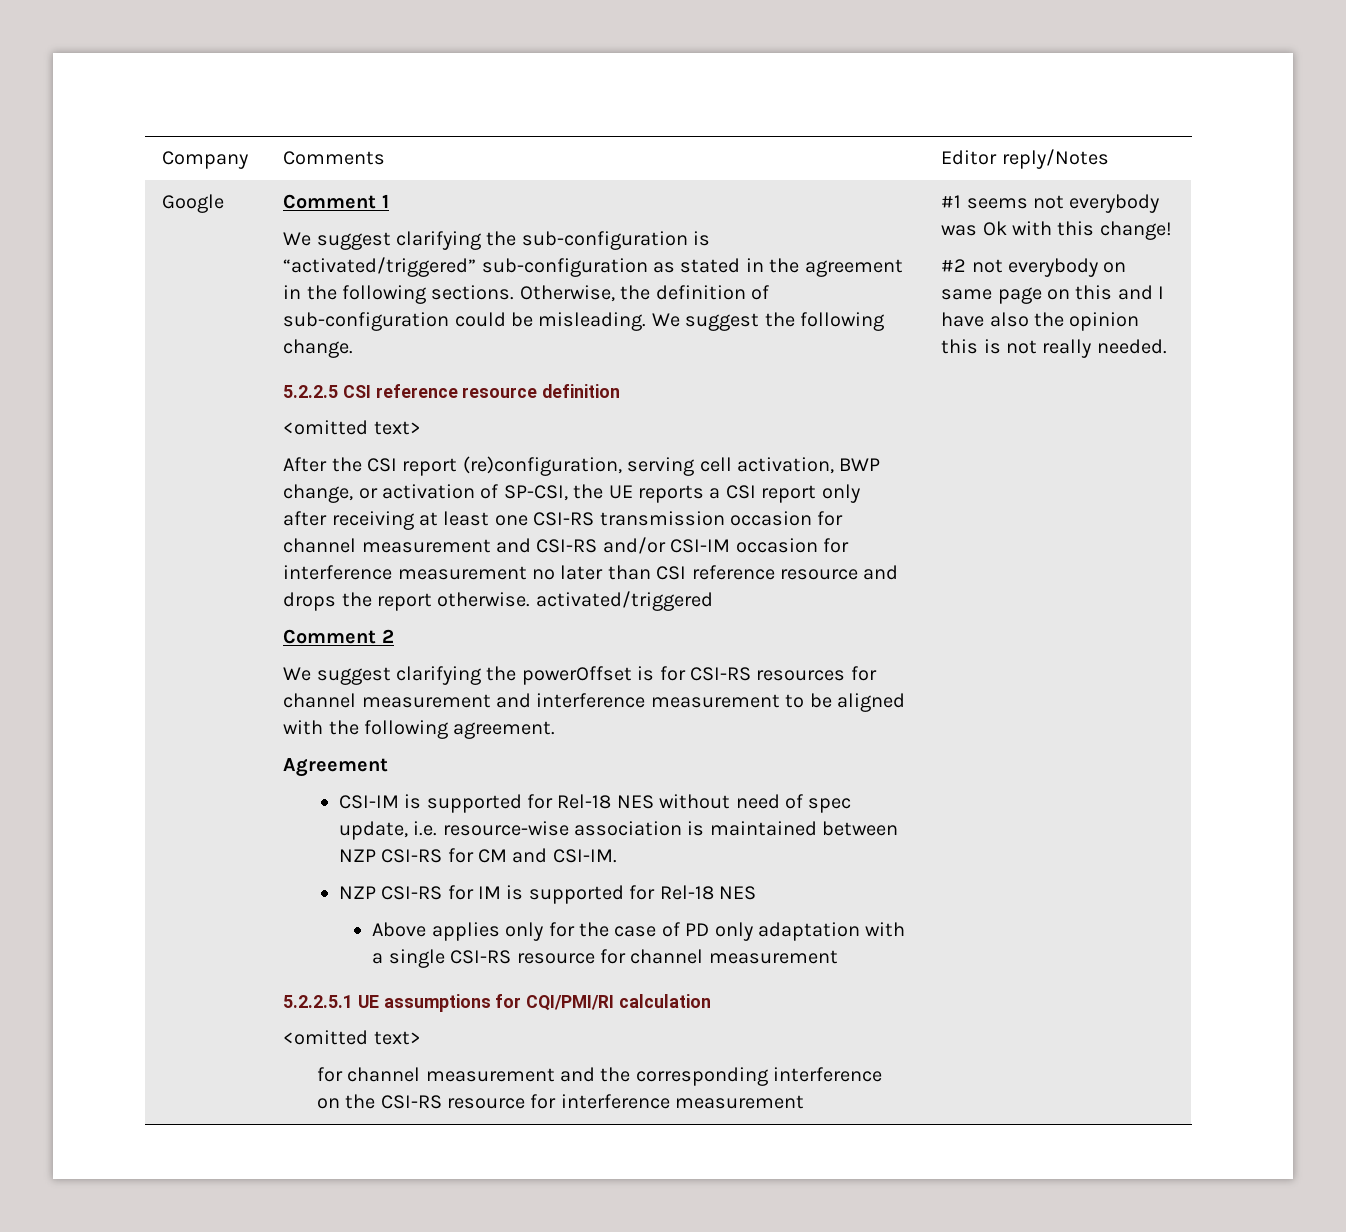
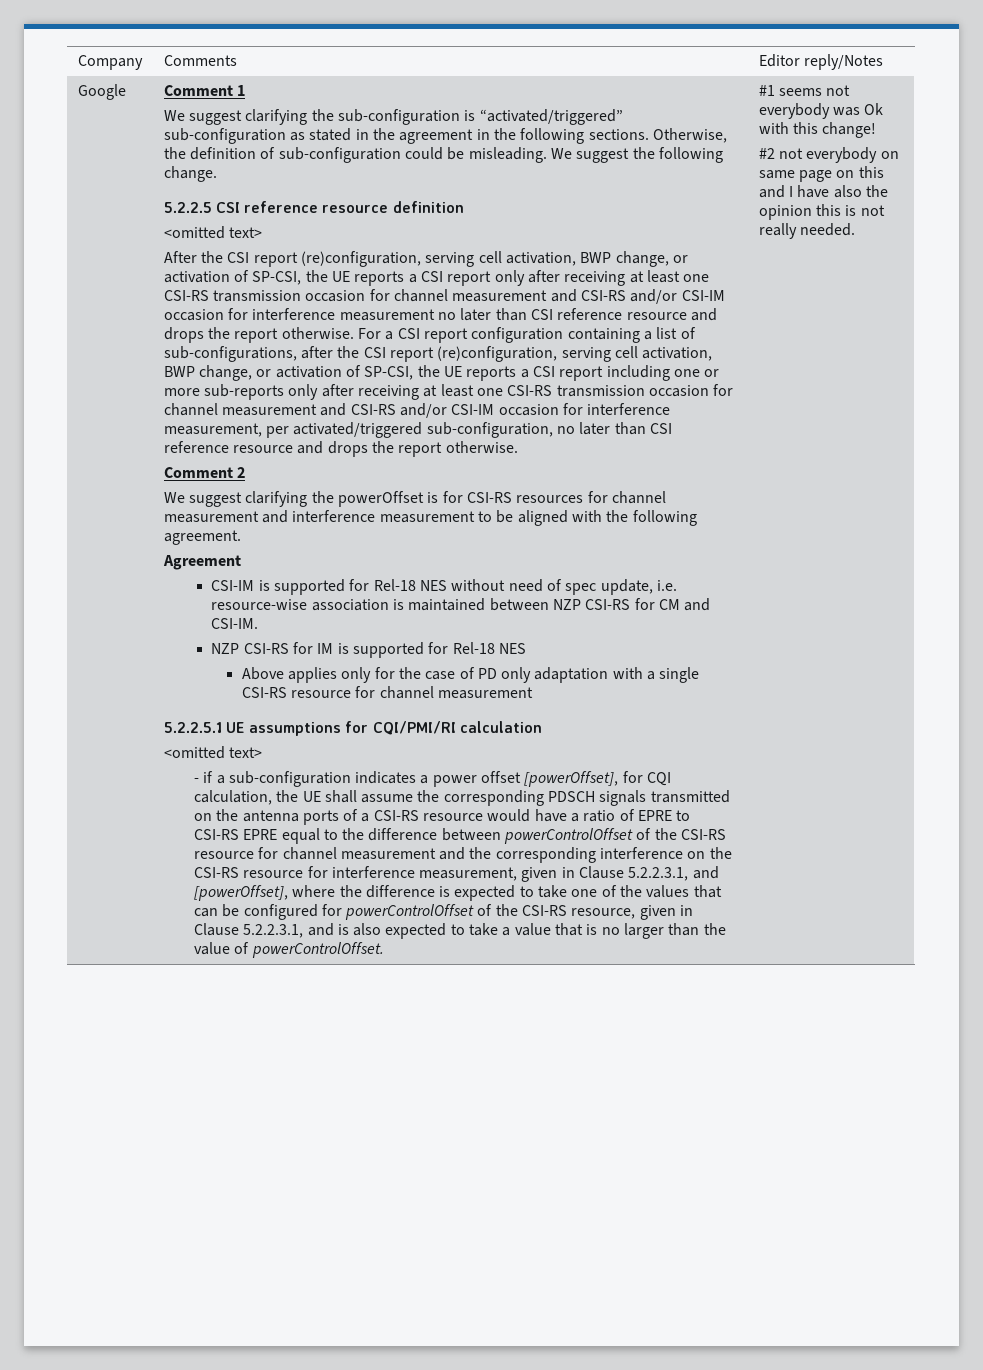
- After the CSI report (re)configuration, serving cell activation, BWP change, or activation of SP-CSI, the UE reports a CSI report only after receiving at least one CSI-RS transmission occasion for channel measurement and CSI-RS and/or CSI-IM occasion for interference measurement no later than CSI reference resource and drops the report otherwise. activated/triggered
+ After the CSI report (re)configuration, serving cell activation, BWP change, or activation of SP-CSI, the UE reports a CSI report only after receiving at least one CSI-RS transmission occasion for channel measurement and CSI-RS and/or CSI-IM occasion for interference measurement no later than CSI reference resource and drops the report otherwise. For a CSI report configuration containing a list of sub-configurations, after the CSI report (re)configuration, serving cell activation, BWP change, or activation of SP-CSI, the UE reports a CSI report including one or more sub-reports only after receiving at least one CSI-RS transmission occasion for channel measurement and CSI-RS and/or CSI-IM occasion for interference measurement, per activated/triggered sub-configuration, no later than CSI reference resource and drops the report otherwise.
- for channel measurement and the corresponding interference on the CSI-RS resource for interference measurement
+ - if a sub-configuration indicates a power offset [powerOffset], for CQI calculation, the UE shall assume the corresponding PDSCH signals transmitted on the antenna ports of a CSI-RS resource would have a ratio of EPRE to CSI-RS EPRE equal to the difference between powerControlOffset of the CSI-RS resource for channel measurement and the corresponding interference on the CSI-RS resource for interference measurement, given in Clause 5.2.2.3.1, and [powerOffset], where the difference is expected to take one of the values that can be configured for powerControlOffset of the CSI-RS resource, given in Clause 5.2.2.3.1, and is also expected to take a value that is no larger than the value of powerControlOffset.

